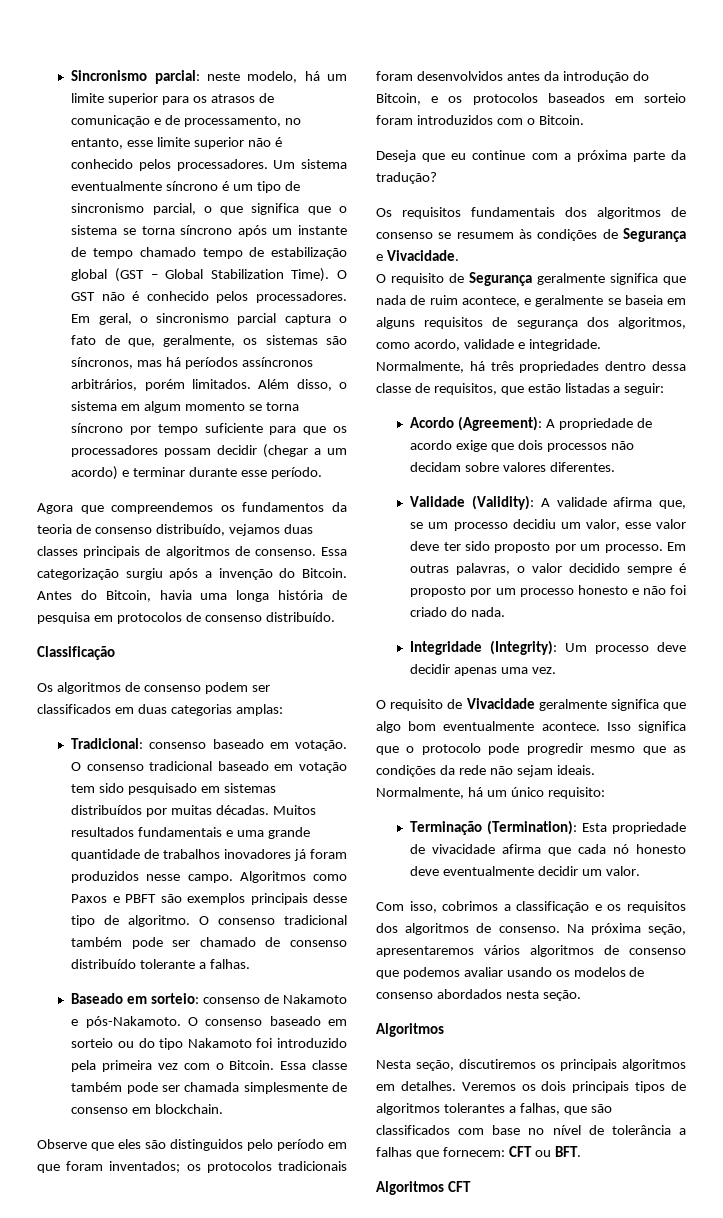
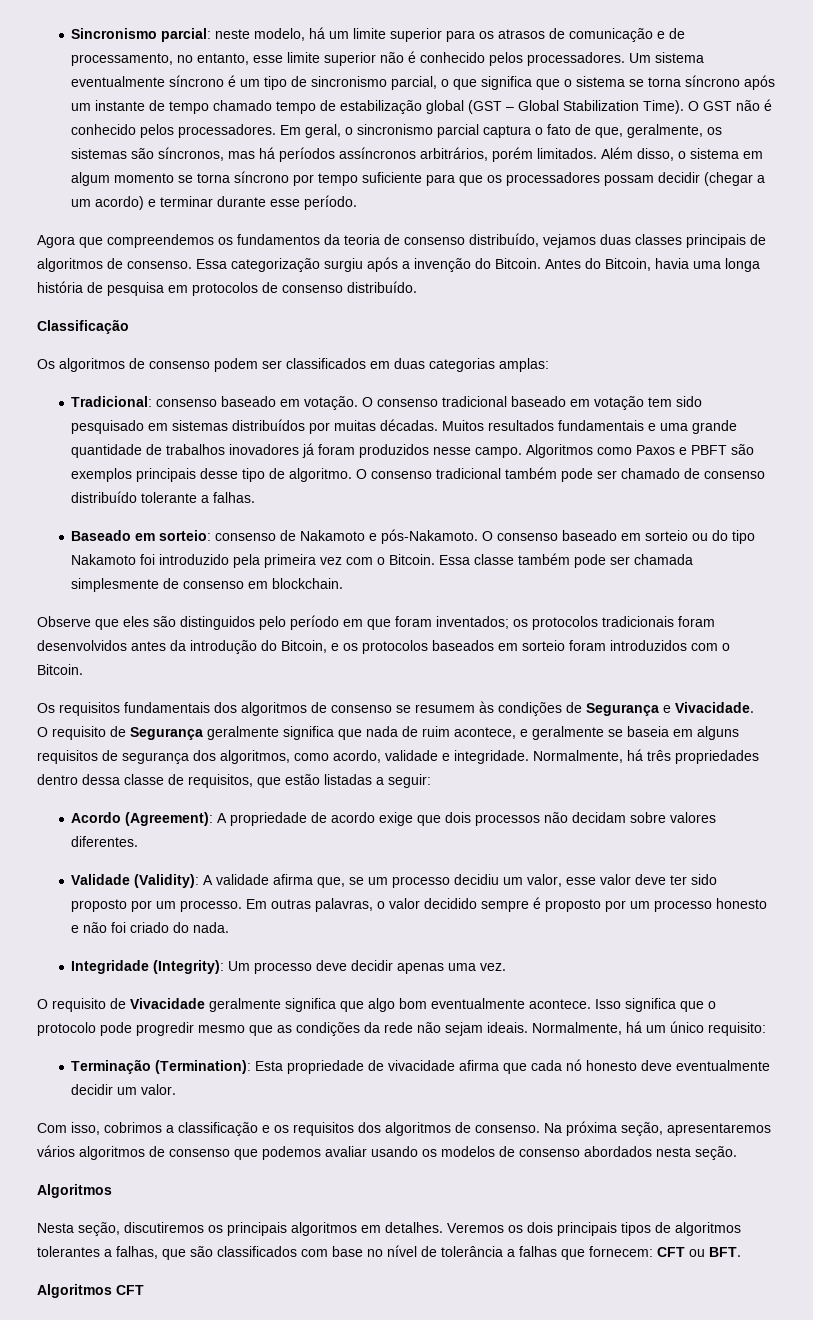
- Deseja que eu continue com a próxima parte da tradução?

